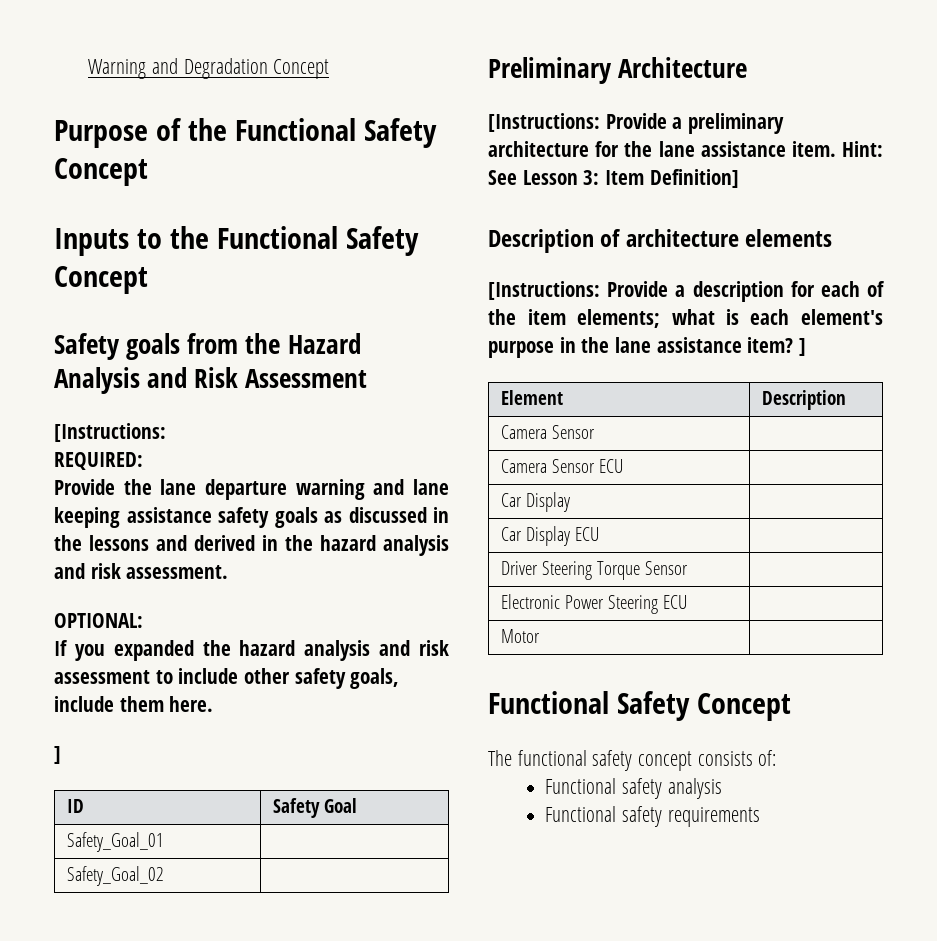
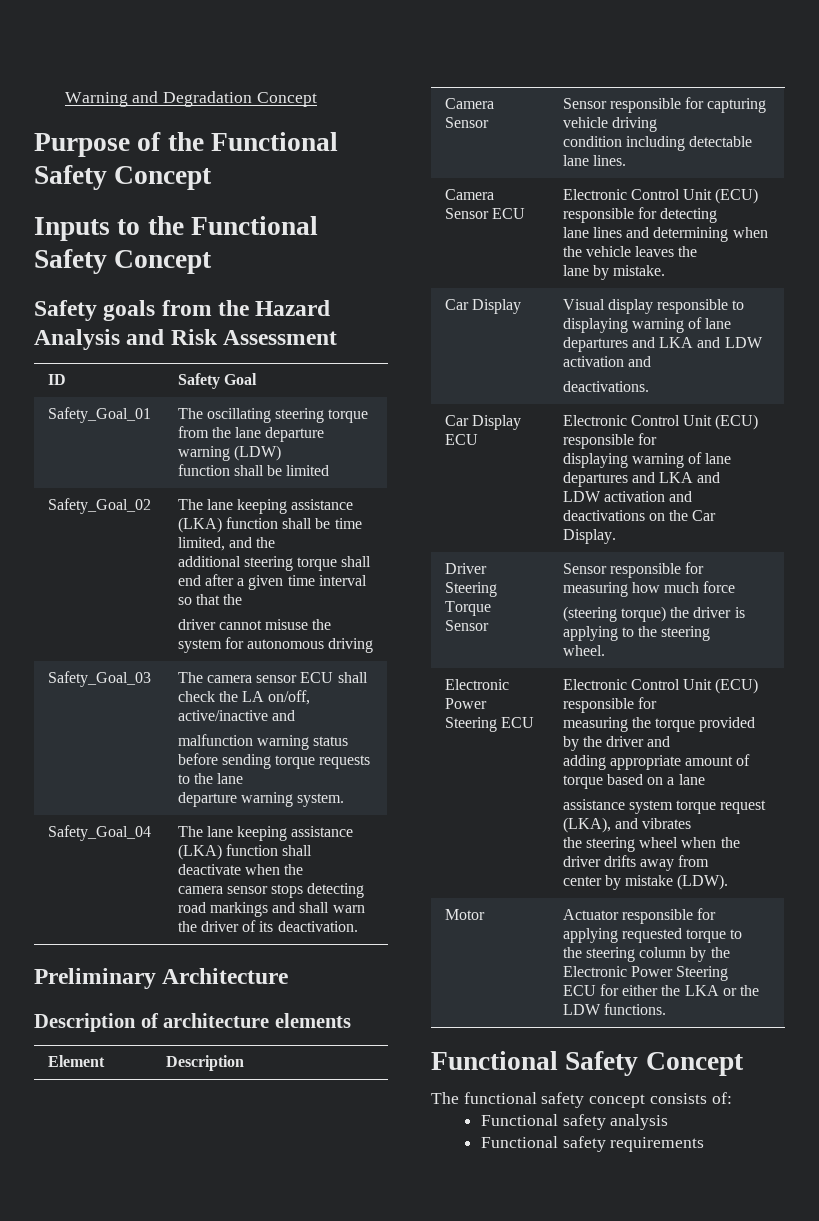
  Safety goals from the Hazard Analysis and Risk Assessment
- [Instructions:
- REQUIRED:
- Provide the lane departure warning and lane keeping assistance safety goals as discussed in the lessons and derived in the hazard analysis and risk assessment.
- OPTIONAL:
- If you expanded the hazard analysis and risk assessment to include other safety goals, include them here.
- ]
  ID | Safety Goal
- Safety_Goal_01 |
- Safety_Goal_02 |
+ Safety_Goal_01 | The oscillating steering torque from the lane departure warning (LDW)
+ function shall be limited
+ Safety_Goal_02 | The lane keeping assistance (LKA) function shall be time limited, and the
+ additional steering torque shall end after a given time interval so that the
+ driver cannot misuse the system for autonomous driving
+ Safety_Goal_03 | The camera sensor ECU shall check the LA on/off, active/inactive and
+ malfunction warning status before sending torque requests to the lane
+ departure warning system.
+ Safety_Goal_04 | The lane keeping assistance (LKA) function shall deactivate when the
+ camera sensor stops detecting road markings and shall warn the driver of its deactivation.
  Preliminary Architecture
- [Instructions: Provide a preliminary architecture for the lane assistance item. Hint: See Lesson 3: Item Definition]
  Description of architecture elements
- [Instructions: Provide a description for each of the item elements; what is each element's purpose in the lane assistance item? ]
  Element | Description
- Camera Sensor |
- Camera Sensor ECU |
- Car Display |
- Car Display ECU |
- Driver Steering Torque Sensor |
- Electronic Power Steering ECU |
- Motor |
+ Camera Sensor | Sensor responsible for capturing vehicle driving
+ condition including detectable lane lines.
+ Camera Sensor ECU | Electronic Control Unit (ECU) responsible for detecting
+ lane lines and determining when the vehicle leaves the
+ lane by mistake.
+ Car Display | Visual display responsible to displaying warning of lane departures and LKA and LDW activation and
+ deactivations.
+ Car Display ECU | Electronic Control Unit (ECU) responsible for
+ displaying warning of lane departures and LKA and
+ LDW activation and deactivations on the Car Display.
+ Driver Steering Torque Sensor | Sensor responsible for measuring how much force
+ (steering torque) the driver is applying to the steering
+ wheel.
+ Electronic Power Steering ECU | Electronic Control Unit (ECU) responsible for
+ measuring the torque provided by the driver and
+ adding appropriate amount of torque based on a lane
+ assistance system torque request (LKA), and vibrates
+ the steering wheel when the driver drifts away from
+ center by mistake (LDW).
+ Motor | Actuator responsible for applying requested torque to
+ the steering column by the Electronic Power Steering
+ ECU for either the LKA or the LDW functions.

